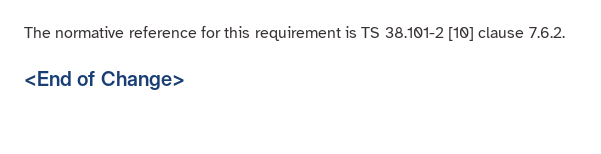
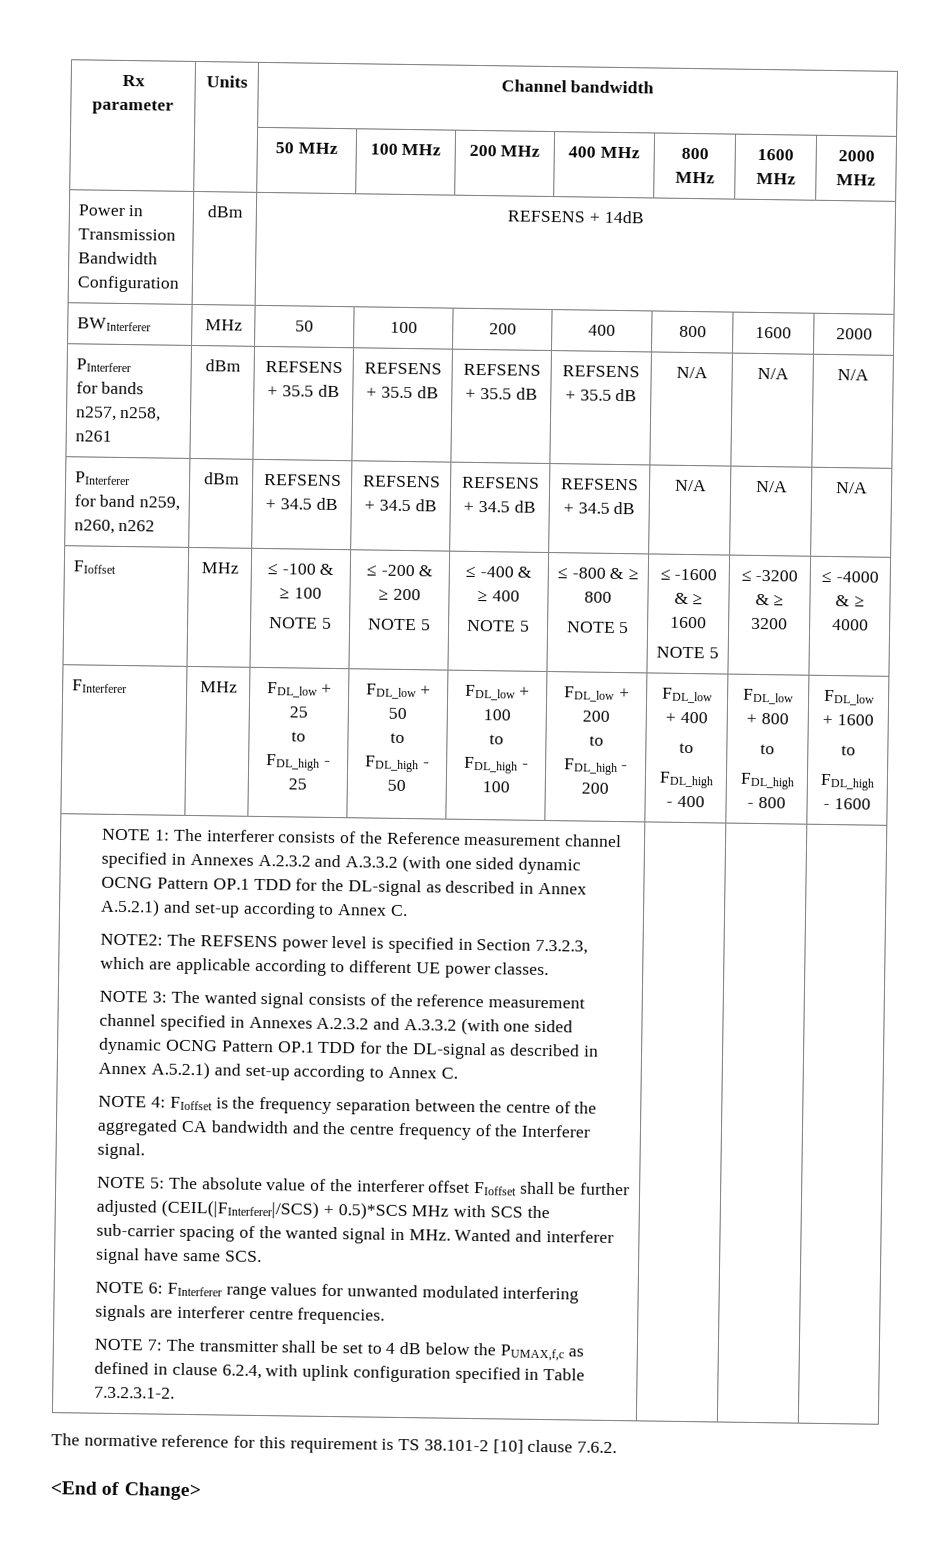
+ Rx parameter | Units | Channel bandwidth
+ | | 50 MHz | 100 MHz | 200 MHz | 400 MHz | 800 MHz | 1600 MHz | 2000 MHz
+ Power in Transmission Bandwidth Configuration | dBm | REFSENS + 14dB
+ BWInterferer | MHz | 50 | 100 | 200 | 400 | 800 | 1600 | 2000
+ PInterferer
+ for bands n257, n258, n261 | dBm | REFSENS + 35.5 dB | REFSENS + 35.5 dB | REFSENS + 35.5 dB | REFSENS + 35.5 dB | N/A | N/A | N/A
+ PInterferer
+ for band n259, n260, n262 | dBm | REFSENS + 34.5 dB | REFSENS + 34.5 dB | REFSENS + 34.5 dB | REFSENS + 34.5 dB | N/A | N/A | N/A
+ FIoffset | MHz | ≤ -100 & ≥ 100
+ NOTE 5 | ≤ -200 & ≥ 200
+ NOTE 5 | ≤ -400 & ≥ 400
+ NOTE 5 | ≤ -800 & ≥ 800
+ NOTE 5 | ≤ -1600 & ≥ 1600
+ NOTE 5 | ≤ -3200 & ≥ 3200 | ≤ -4000 & ≥ 4000
+ FInterferer | MHz | FDL_low + 25
+ to
+ FDL_high - 25 | FDL_low + 50
+ to
+ FDL_high - 50 | FDL_low + 100
+ to
+ FDL_high - 100 | FDL_low + 200
+ to
+ FDL_high - 200 | FDL_low + 400
+ to
+ FDL_high - 400 | FDL_low + 800
+ to
+ FDL_high - 800 | FDL_low + 1600
+ to
+ FDL_high - 1600
+ NOTE 1: The interferer consists of the Reference measurement channel specified in Annexes A.2.3.2 and A.3.3.2 (with one sided dynamic OCNG Pattern OP.1 TDD for the DL-signal as described in Annex A.5.2.1) and set-up according to Annex C.
+ NOTE2: The REFSENS power level is specified in Section 7.3.2.3, which are applicable according to different UE power classes.
+ NOTE 3: The wanted signal consists of the reference measurement channel specified in Annexes A.2.3.2 and A.3.3.2 (with one sided dynamic OCNG Pattern OP.1 TDD for the DL-signal as described in Annex A.5.2.1) and set-up according to Annex C.
+ NOTE 4: FIoffset is the frequency separation between the centre of the aggregated CA bandwidth and the centre frequency of the Interferer signal.
+ NOTE 5: The absolute value of the interferer offset FIoffset shall be further adjusted (CEIL(|FInterferer|/SCS) + 0.5)*SCS MHz with SCS the sub-carrier spacing of the wanted signal in MHz. Wanted and interferer signal have same SCS.
+ NOTE 6: FInterferer range values for unwanted modulated interfering signals are interferer centre frequencies.
+ NOTE 7: The transmitter shall be set to 4 dB below the PUMAX,f,c as defined in clause 6.2.4, with uplink configuration specified in Table 7.3.2.3.1-2.

